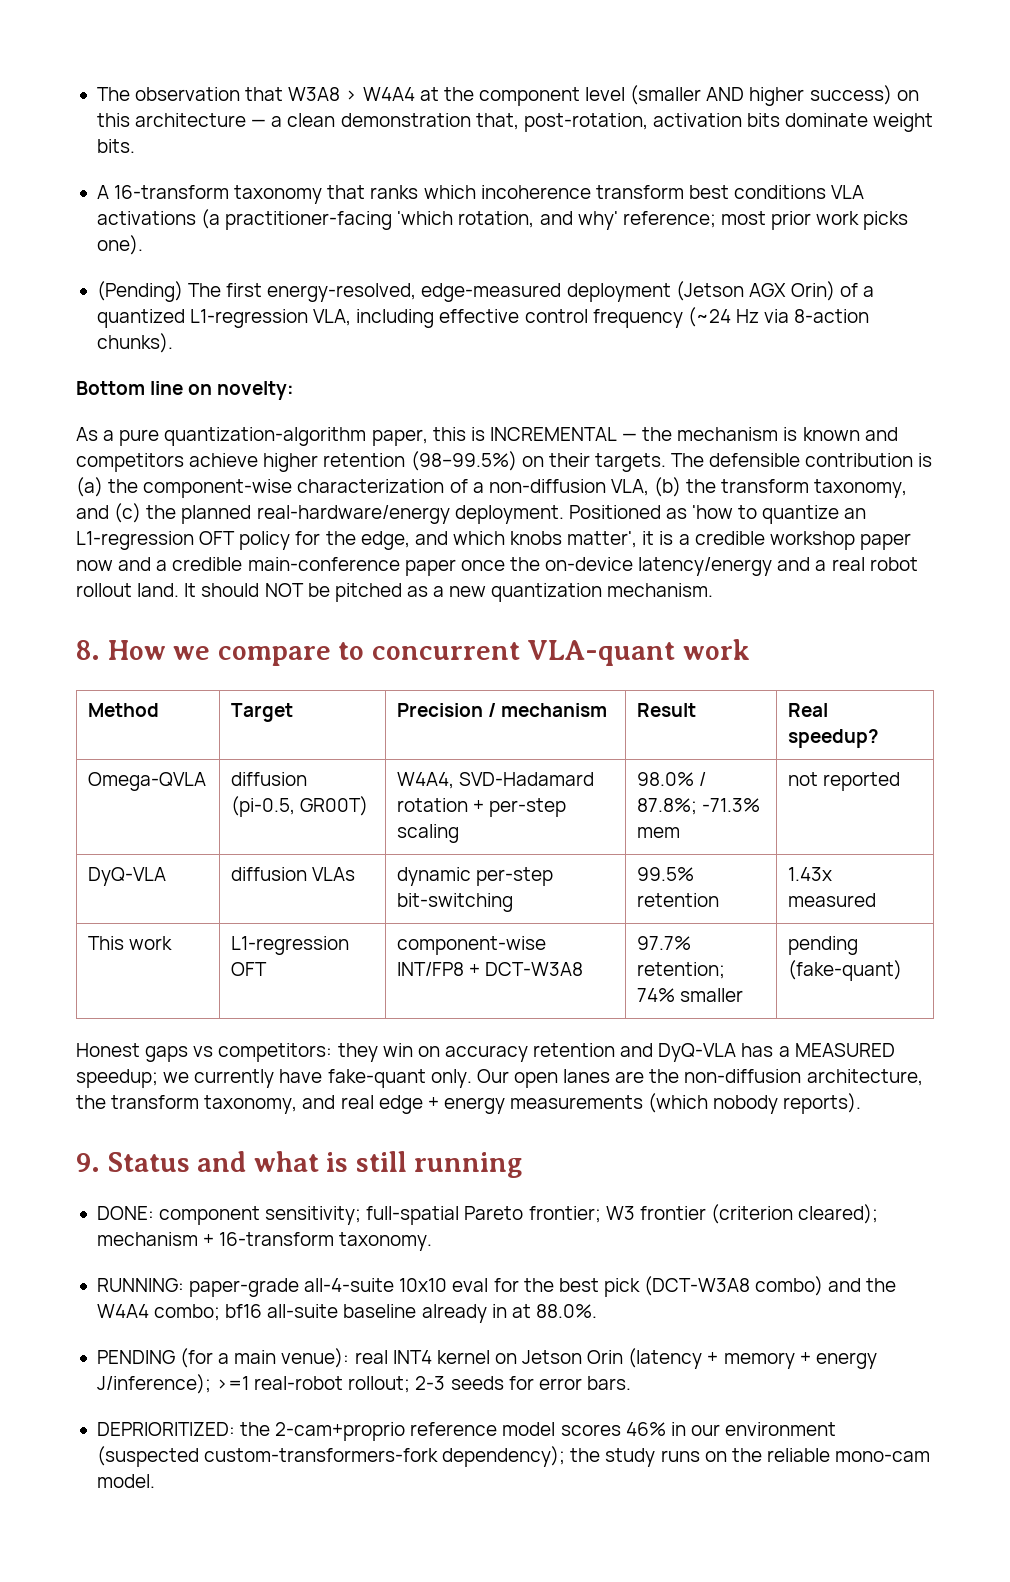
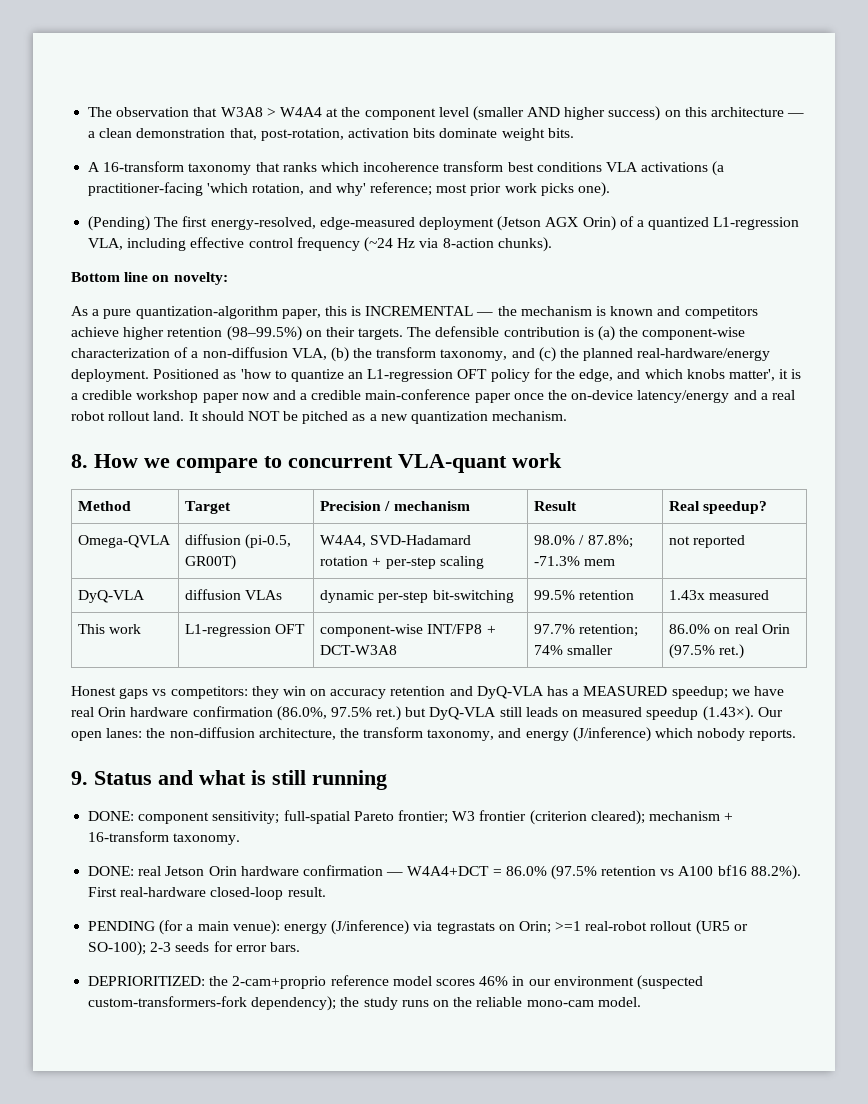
- This work | L1-regression OFT | component-wise INT/FP8 + DCT-W3A8 | 97.7% retention; 74% smaller | pending (fake-quant)
+ This work | L1-regression OFT | component-wise INT/FP8 + DCT-W3A8 | 97.7% retention; 74% smaller | 86.0% on real Orin (97.5% ret.)
- Honest gaps vs competitors: they win on accuracy retention and DyQ-VLA has a MEASURED speedup; we currently have fake-quant only. Our open lanes are the non-diffusion architecture, the transform taxonomy, and real edge + energy measurements (which nobody reports).
+ Honest gaps vs competitors: they win on accuracy retention and DyQ-VLA has a MEASURED speedup; we have real Orin hardware confirmation (86.0%, 97.5% ret.) but DyQ-VLA still leads on measured speedup (1.43×). Our open lanes: the non-diffusion architecture, the transform taxonomy, and energy (J/inference) which nobody reports.
- RUNNING: paper-grade all-4-suite 10x10 eval for the best pick (DCT-W3A8 combo) and the W4A4 combo; bf16 all-suite baseline already in at 88.0%.
+ DONE: real Jetson Orin hardware confirmation — W4A4+DCT = 86.0% (97.5% retention vs A100 bf16 88.2%). First real-hardware closed-loop result.
- PENDING (for a main venue): real INT4 kernel on Jetson Orin (latency + memory + energy J/inference); >=1 real-robot rollout; 2-3 seeds for error bars.
+ PENDING (for a main venue): energy (J/inference) via tegrastats on Orin; >=1 real-robot rollout (UR5 or SO-100); 2-3 seeds for error bars.

